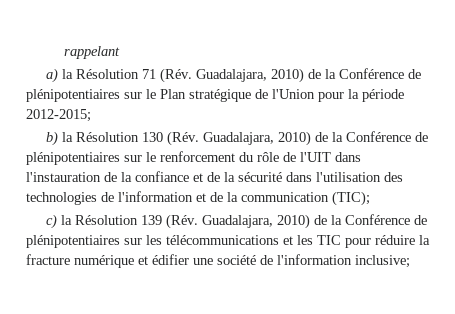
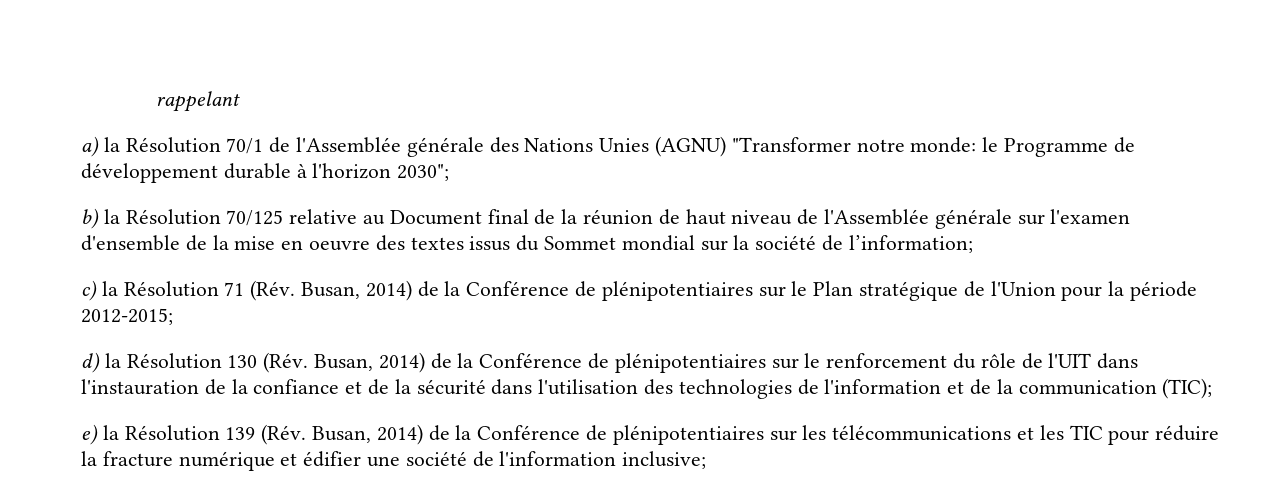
- a) la Résolution 71 (Rév. Guadalajara, 2010) de la Conférence de plénipotentiaires sur le Plan stratégique de l'Union pour la période 2012-2015;
+ a) la Résolution 70/1 de l'Assemblée générale des Nations Unies (AGNU) "Transformer notre monde: le Programme de développement durable à l'horizon 2030";
+ b) la Résolution 70/125 relative au Document final de la réunion de haut niveau de l'Assemblée générale sur l'examen d'ensemble de la mise en oeuvre des textes issus du Sommet mondial sur la société de l’information;
+ c) la Résolution 71 (Rév. Busan, 2014) de la Conférence de plénipotentiaires sur le Plan stratégique de l'Union pour la période 2012-2015;
- b) la Résolution 130 (Rév. Guadalajara, 2010) de la Conférence de plénipotentiaires sur le renforcement du rôle de l'UIT dans l'instauration de la confiance et de la sécurité dans l'utilisation des technologies de l'information et de la communication (TIC);
+ d) la Résolution 130 (Rév. Busan, 2014) de la Conférence de plénipotentiaires sur le renforcement du rôle de l'UIT dans l'instauration de la confiance et de la sécurité dans l'utilisation des technologies de l'information et de la communication (TIC);
- c) la Résolution 139 (Rév. Guadalajara, 2010) de la Conférence de plénipotentiaires sur les télécommunications et les TIC pour réduire la fracture numérique et édifier une société de l'information inclusive;
+ e) la Résolution 139 (Rév. Busan, 2014) de la Conférence de plénipotentiaires sur les télécommunications et les TIC pour réduire la fracture numérique et édifier une société de l'information inclusive;

